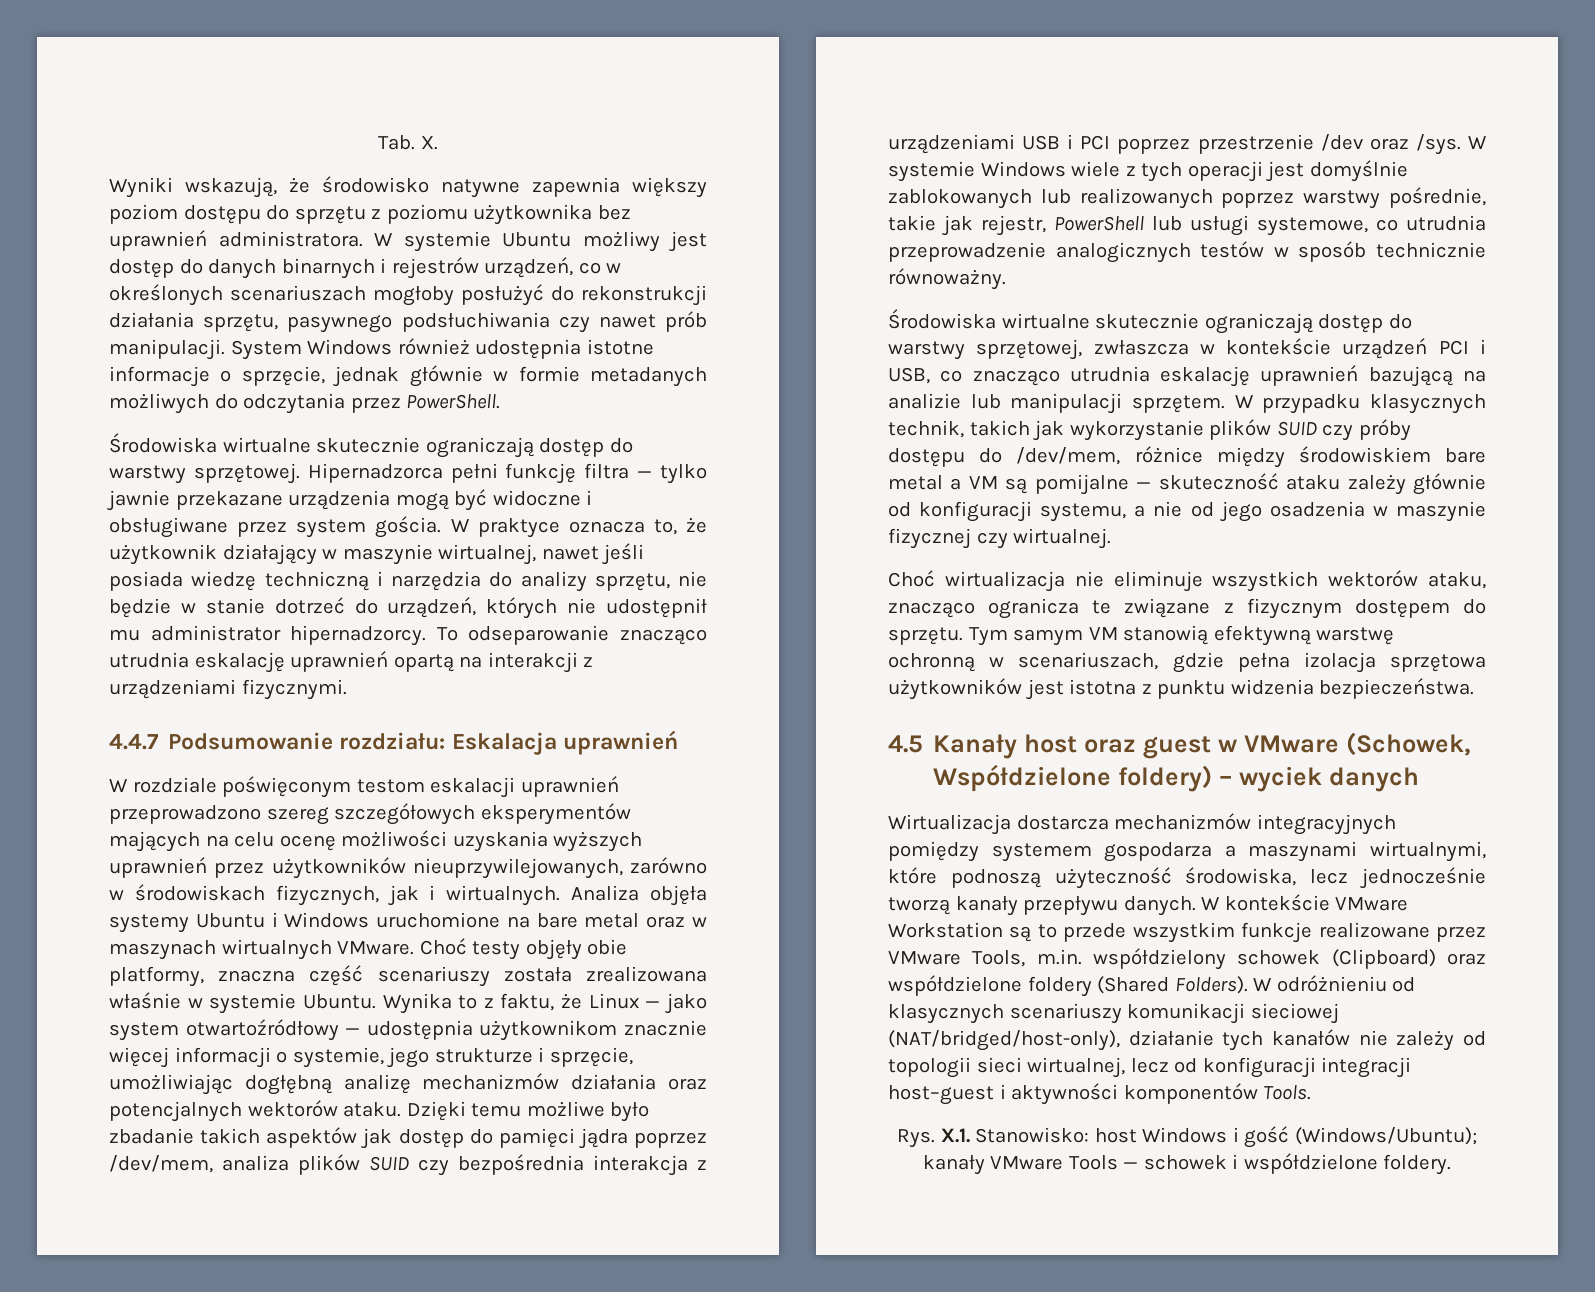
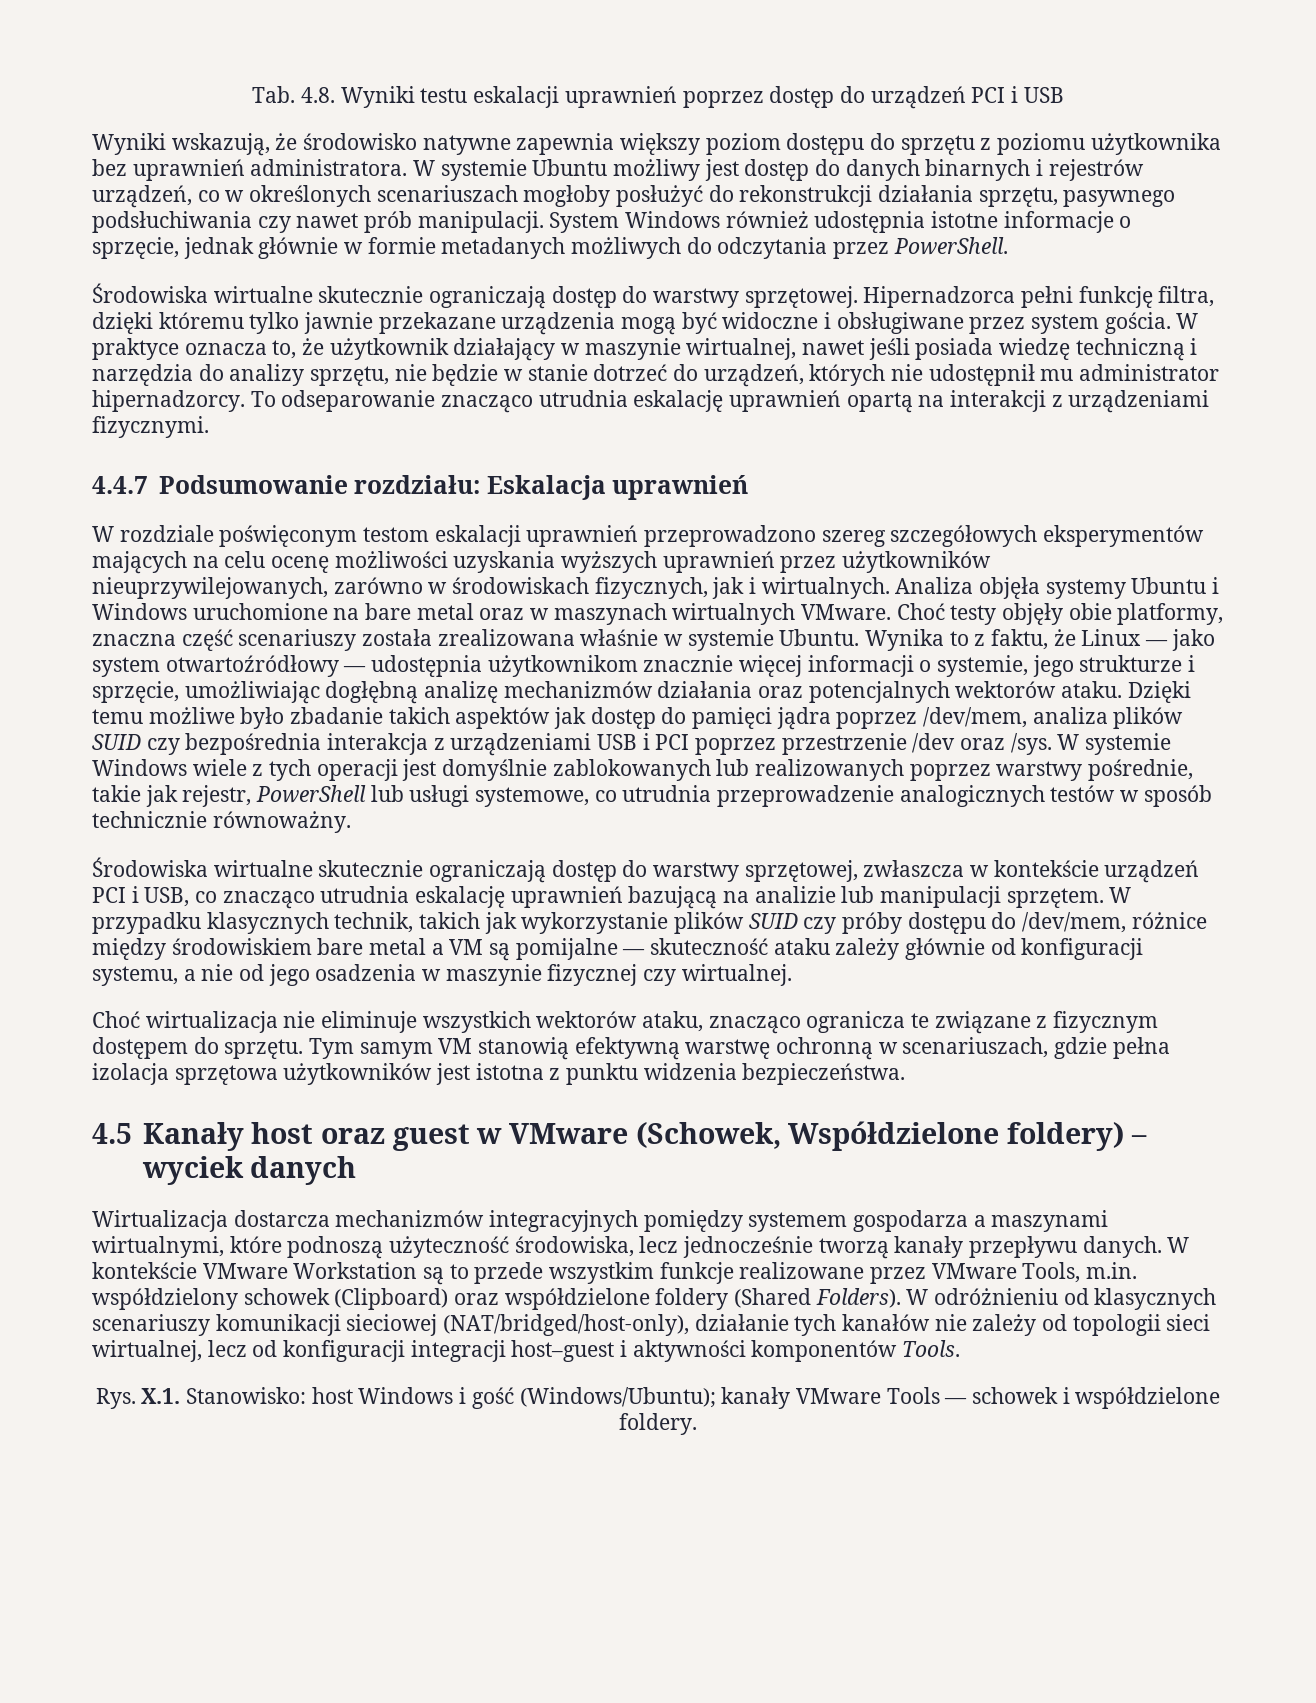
- Tab. X.
+ Tab. 4.8. Wyniki testu eskalacji uprawnień poprzez dostęp do urządzeń PCI i USB
- Hipernadzorca pełni funkcję filtra — tylko jawnie przekazane urządzenia mogą być widoczne i obsługiwane przez system gościa.
+ Hipernadzorca pełni funkcję filtra, dzięki któremu tylko jawnie przekazane urządzenia mogą być widoczne i obsługiwane przez system gościa.

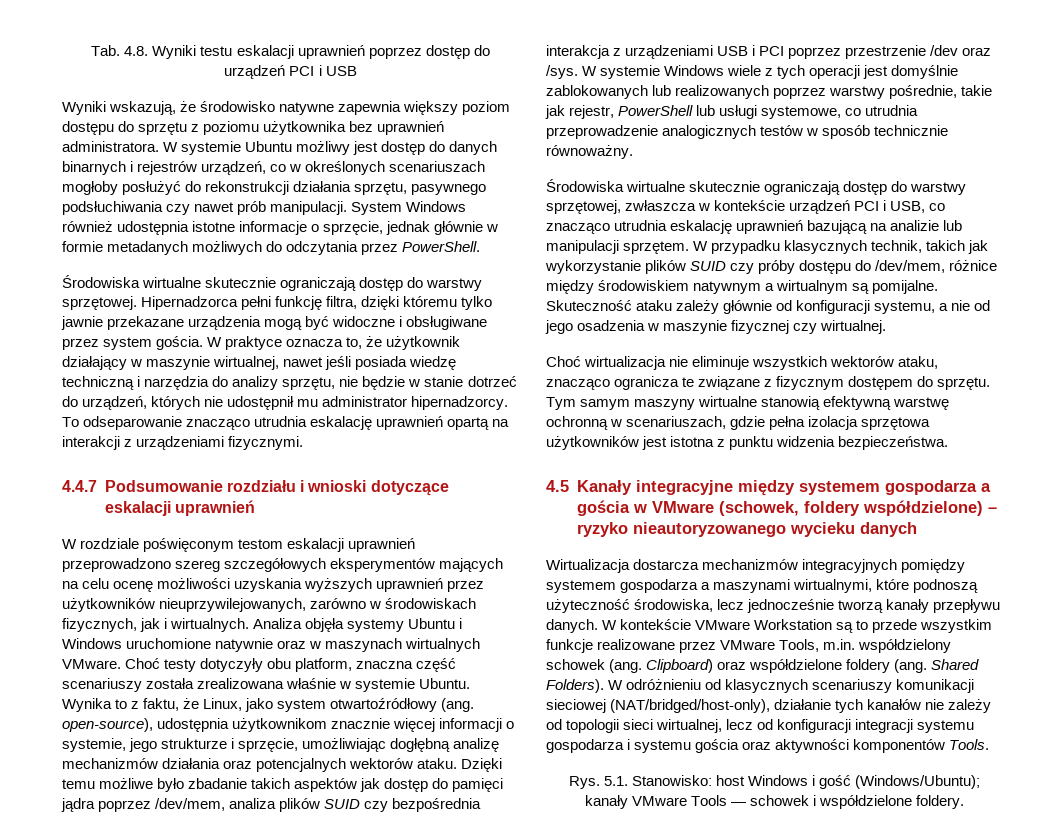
- 4.4.7 Podsumowanie rozdziału: Eskalacja uprawnień
+ 4.4.7 Podsumowanie rozdziału i wnioski dotyczące eskalacji uprawnień
- Analiza objęła systemy Ubuntu i Windows uruchomione na bare metal oraz w maszynach wirtualnych VMware.
+ Analiza objęła systemy Ubuntu i Windows uruchomione natywnie oraz w maszynach wirtualnych VMware.
- Choć testy objęły obie platformy, znaczna część scenariuszy została zrealizowana właśnie w systemie Ubuntu.
+ Choć testy dotyczyły obu platform, znaczna część scenariuszy została zrealizowana właśnie w systemie Ubuntu.
- Wynika to z faktu, że Linux — jako system otwartoźródłowy — udostępnia użytkownikom znacznie więcej informacji o systemie, jego strukturze i sprzęcie, umożliwiając dogłębną analizę mechanizmów działania oraz potencjalnych wektorów ataku.
+ Wynika to z faktu, że Linux, jako system otwartoźródłowy (ang. open-source), udostępnia użytkownikom znacznie więcej informacji o systemie, jego strukturze i sprzęcie, umożliwiając dogłębną analizę mechanizmów działania oraz potencjalnych wektorów ataku.
- W przypadku klasycznych technik, takich jak wykorzystanie plików SUID czy próby dostępu do /dev/mem, różnice między środowiskiem bare metal a VM są pomijalne — skuteczność ataku zależy głównie od konfiguracji systemu, a nie od jego osadzenia w maszynie fizycznej czy wirtualnej.
+ W przypadku klasycznych technik, takich jak wykorzystanie plików SUID czy próby dostępu do /dev/mem, różnice między środowiskiem natywnym a wirtualnym są pomijalne. Skuteczność ataku zależy głównie od konfiguracji systemu, a nie od jego osadzenia w maszynie fizycznej czy wirtualnej.
- Tym samym VM stanowią efektywną warstwę ochronną w scenariuszach, gdzie pełna izolacja sprzętowa użytkowników jest istotna z punktu widzenia bezpieczeństwa.
+ Tym samym maszyny wirtualne stanowią efektywną warstwę ochronną w scenariuszach, gdzie pełna izolacja sprzętowa użytkowników jest istotna z punktu widzenia bezpieczeństwa.
- 4.5 Kanały host oraz guest w VMware (Schowek, Współdzielone foldery) – wyciek danych
+ 4.5 Kanały integracyjne między systemem gospodarza a gościa w VMware (schowek, foldery współdzielone) – ryzyko nieautoryzowanego wycieku danych
- W kontekście VMware Workstation są to przede wszystkim funkcje realizowane przez VMware Tools, m.in. współdzielony schowek (Clipboard) oraz współdzielone foldery (Shared Folders).
+ W kontekście VMware Workstation są to przede wszystkim funkcje realizowane przez VMware Tools, m.in. współdzielony schowek (ang. Clipboard) oraz współdzielone foldery (ang. Shared Folders).
- W odróżnieniu od klasycznych scenariuszy komunikacji sieciowej (NAT/bridged/host-only), działanie tych kanałów nie zależy od topologii sieci wirtualnej, lecz od konfiguracji integracji host–guest i aktywności komponentów Tools.
+ W odróżnieniu od klasycznych scenariuszy komunikacji sieciowej (NAT/bridged/host-only), działanie tych kanałów nie zależy od topologii sieci wirtualnej, lecz od konfiguracji integracji systemu gospodarza i systemu gościa oraz aktywności komponentów Tools.
- Rys. X.1. Stanowisko: host Windows i gość (Windows/Ubuntu); kanały VMware Tools — schowek i współdzielone foldery.
+ Rys. 5.1. Stanowisko: host Windows i gość (Windows/Ubuntu); kanały VMware Tools — schowek i współdzielone foldery.

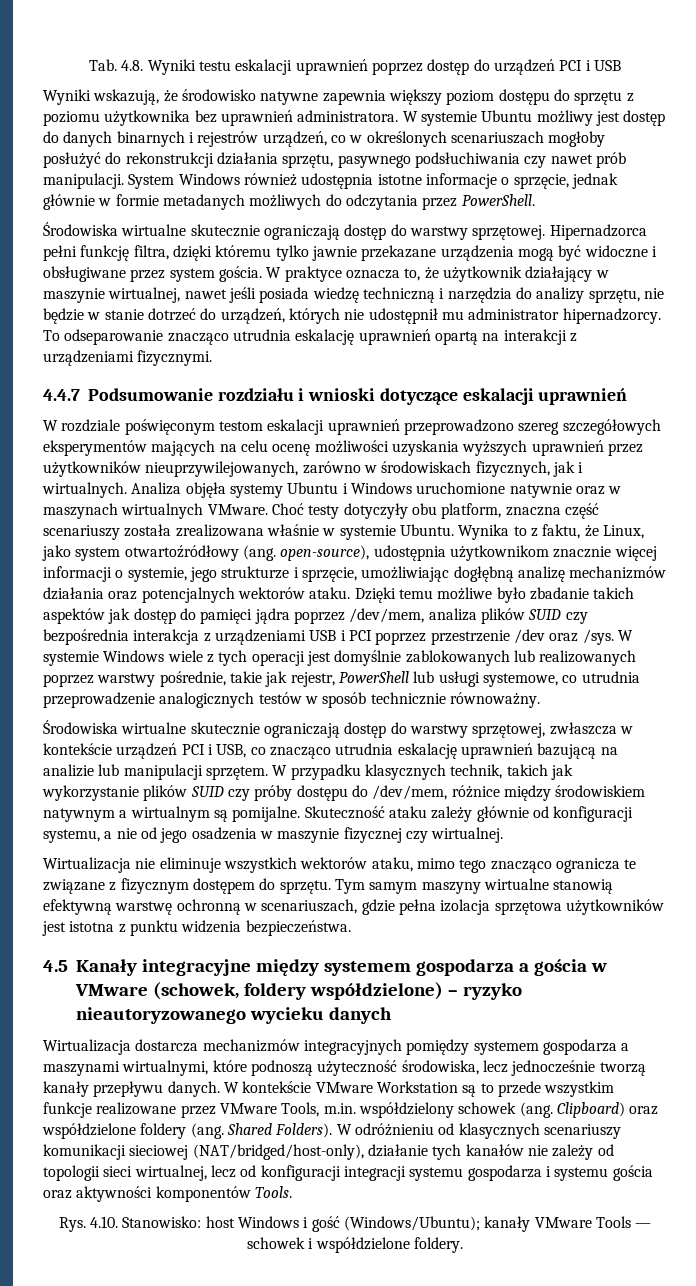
- Choć wirtualizacja nie eliminuje wszystkich wektorów ataku, znacząco ogranicza te związane z fizycznym dostępem do sprzętu.
+ Wirtualizacja nie eliminuje wszystkich wektorów ataku, mimo tego znacząco ogranicza te związane z fizycznym dostępem do sprzętu.
- Rys. 5.1. Stanowisko: host Windows i gość (Windows/Ubuntu); kanały VMware Tools — schowek i współdzielone foldery.
+ Rys. 4.10. Stanowisko: host Windows i gość (Windows/Ubuntu); kanały VMware Tools — schowek i współdzielone foldery.

